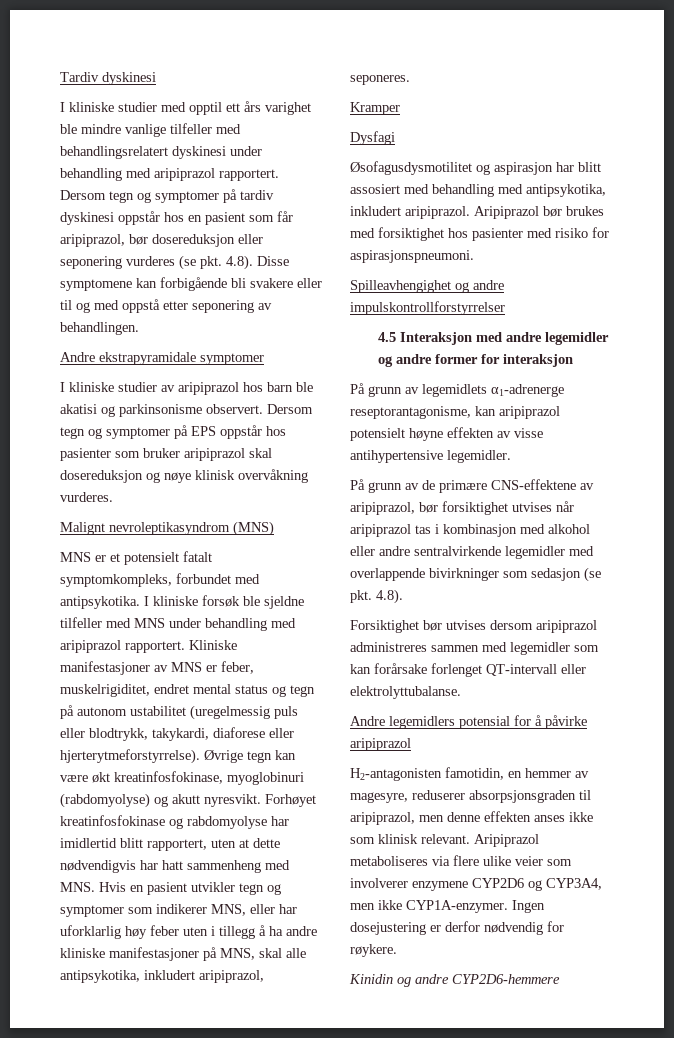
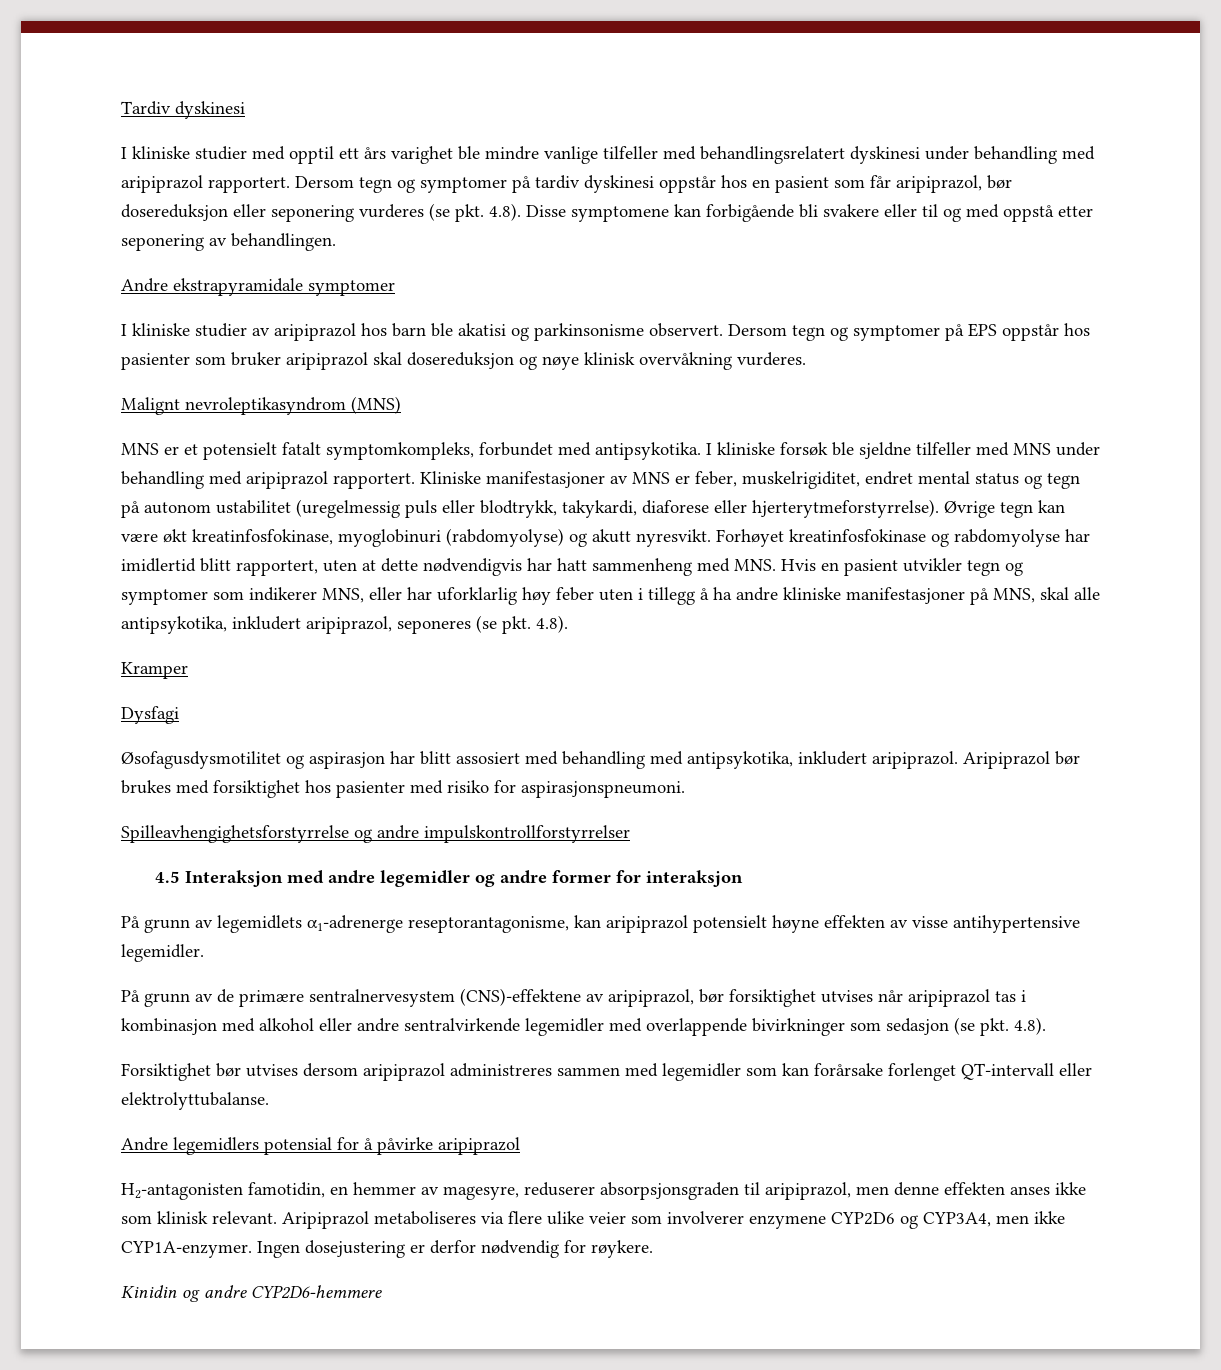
- Forhøyet kreatinfosfokinase og rabdomyolyse har imidlertid blitt rapportert, uten at dette nødvendigvis har hatt sammenheng med MNS. Hvis en pasient utvikler tegn og symptomer som indikerer MNS, eller har uforklarlig høy feber uten i tillegg å ha andre kliniske manifestasjoner på MNS, skal alle antipsykotika, inkludert aripiprazol, seponeres.
+ Forhøyet kreatinfosfokinase og rabdomyolyse har imidlertid blitt rapportert, uten at dette nødvendigvis har hatt sammenheng med MNS. Hvis en pasient utvikler tegn og symptomer som indikerer MNS, eller har uforklarlig høy feber uten i tillegg å ha andre kliniske manifestasjoner på MNS, skal alle antipsykotika, inkludert aripiprazol, seponeres (se pkt. 4.8).
- Spilleavhengighet og andre impulskontrollforstyrrelser
+ Spilleavhengighetsforstyrrelse og andre impulskontrollforstyrrelser
- På grunn av de primære CNS-effektene av aripiprazol, bør forsiktighet utvises når aripiprazol tas i kombinasjon med alkohol eller andre sentralvirkende legemidler med overlappende bivirkninger som sedasjon (se pkt. 4.8).
+ På grunn av de primære sentralnervesystem (CNS)-effektene av aripiprazol, bør forsiktighet utvises når aripiprazol tas i kombinasjon med alkohol eller andre sentralvirkende legemidler med overlappende bivirkninger som sedasjon (se pkt. 4.8).

